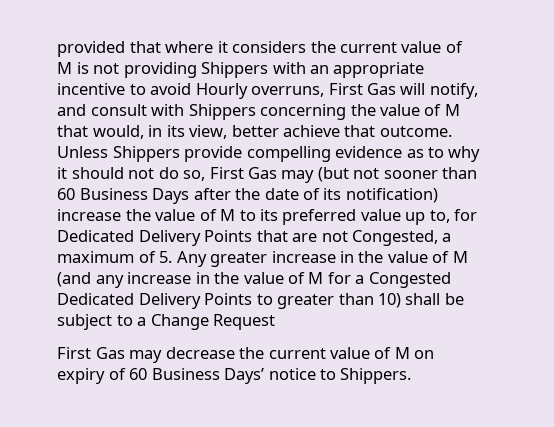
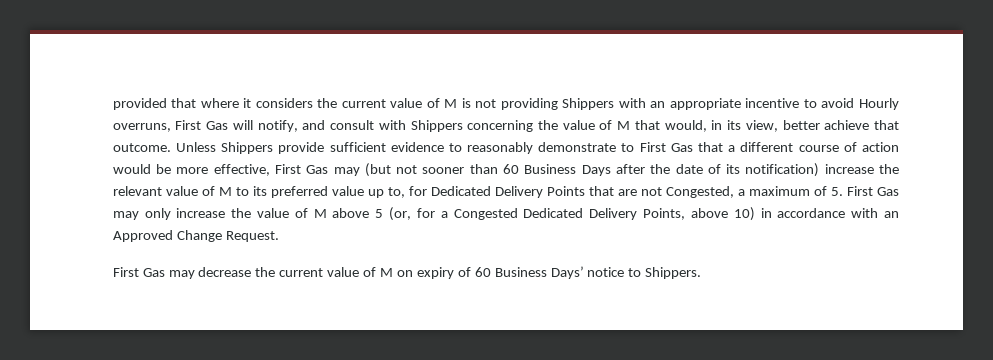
- Unless Shippers provide compelling evidence as to why it should not do so, First Gas may (but not sooner than 60 Business Days after the date of its notification) increase the value of M to its preferred value up to, for Dedicated Delivery Points that are not Congested, a maximum of 5. Any greater increase in the value of M (and any increase in the value of M for a Congested Dedicated Delivery Points to greater than 10) shall be subject to a Change Request
+ Unless Shippers provide sufficient evidence to reasonably demonstrate to First Gas that a different course of action would be more effective, First Gas may (but not sooner than 60 Business Days after the date of its notification) increase the relevant value of M to its preferred value up to, for Dedicated Delivery Points that are not Congested, a maximum of 5. First Gas may only increase the value of M above 5 (or, for a Congested Dedicated Delivery Points, above 10) in accordance with an Approved Change Request.

